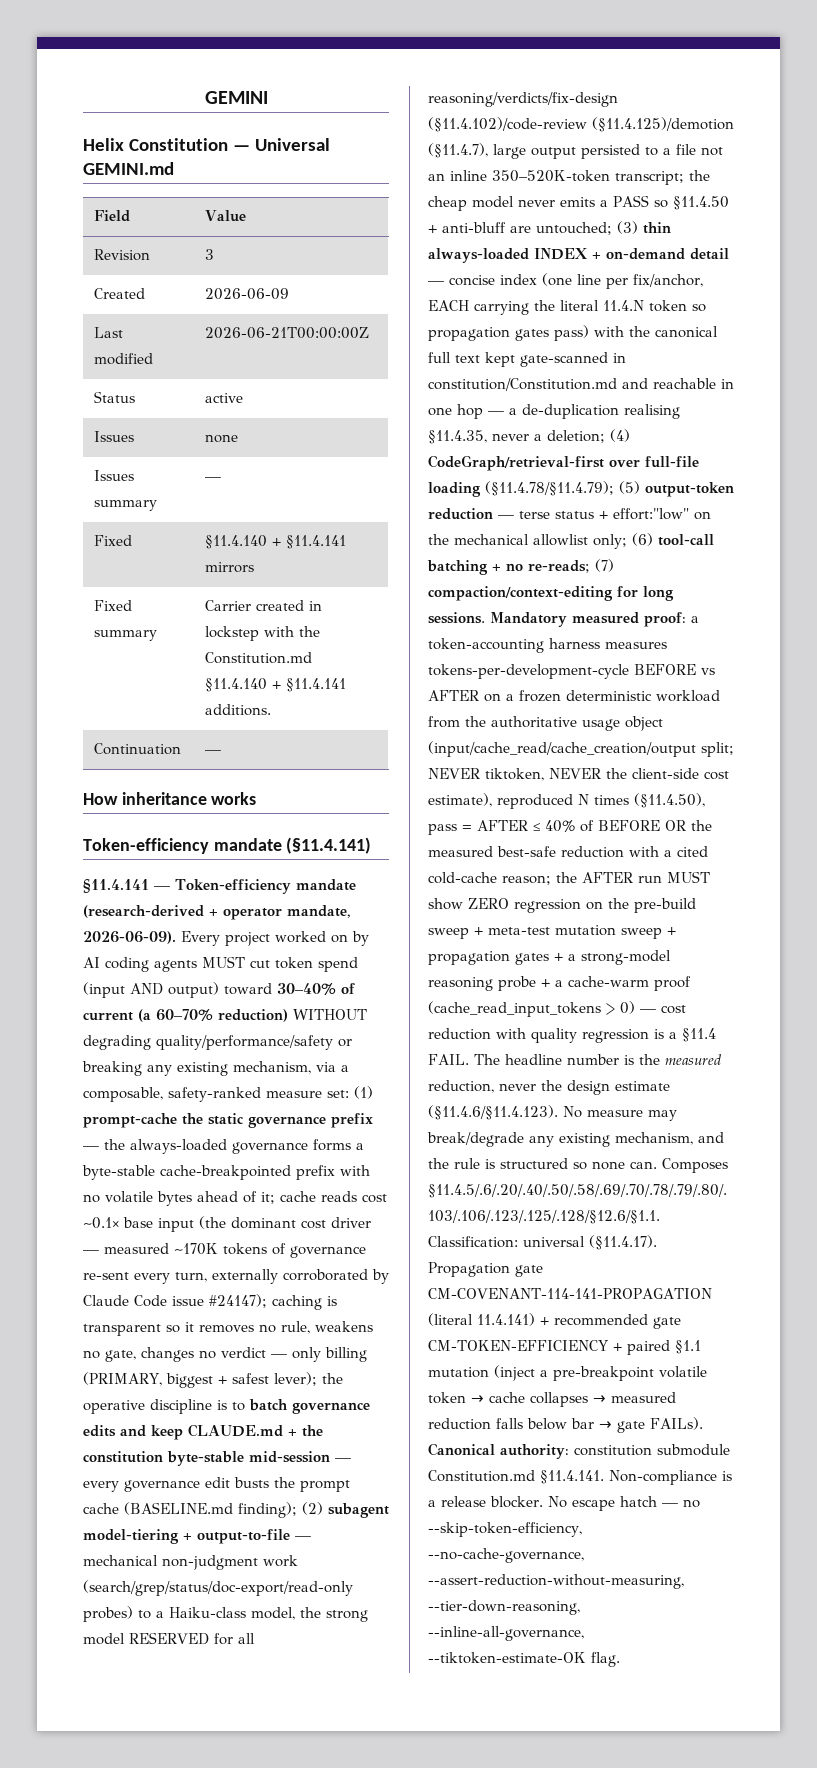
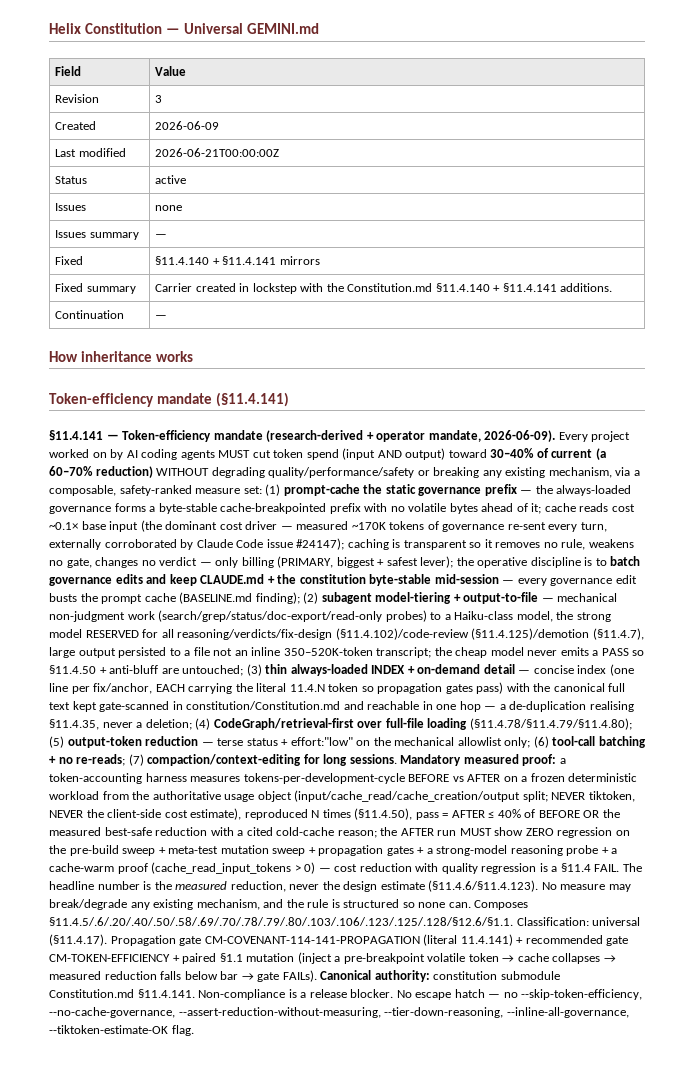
- GEMINI
- (4) CodeGraph/retrieval-first over full-file loading (§11.4.78/§11.4.79);
+ (4) CodeGraph/retrieval-first over full-file loading (§11.4.78/§11.4.79/§11.4.80);

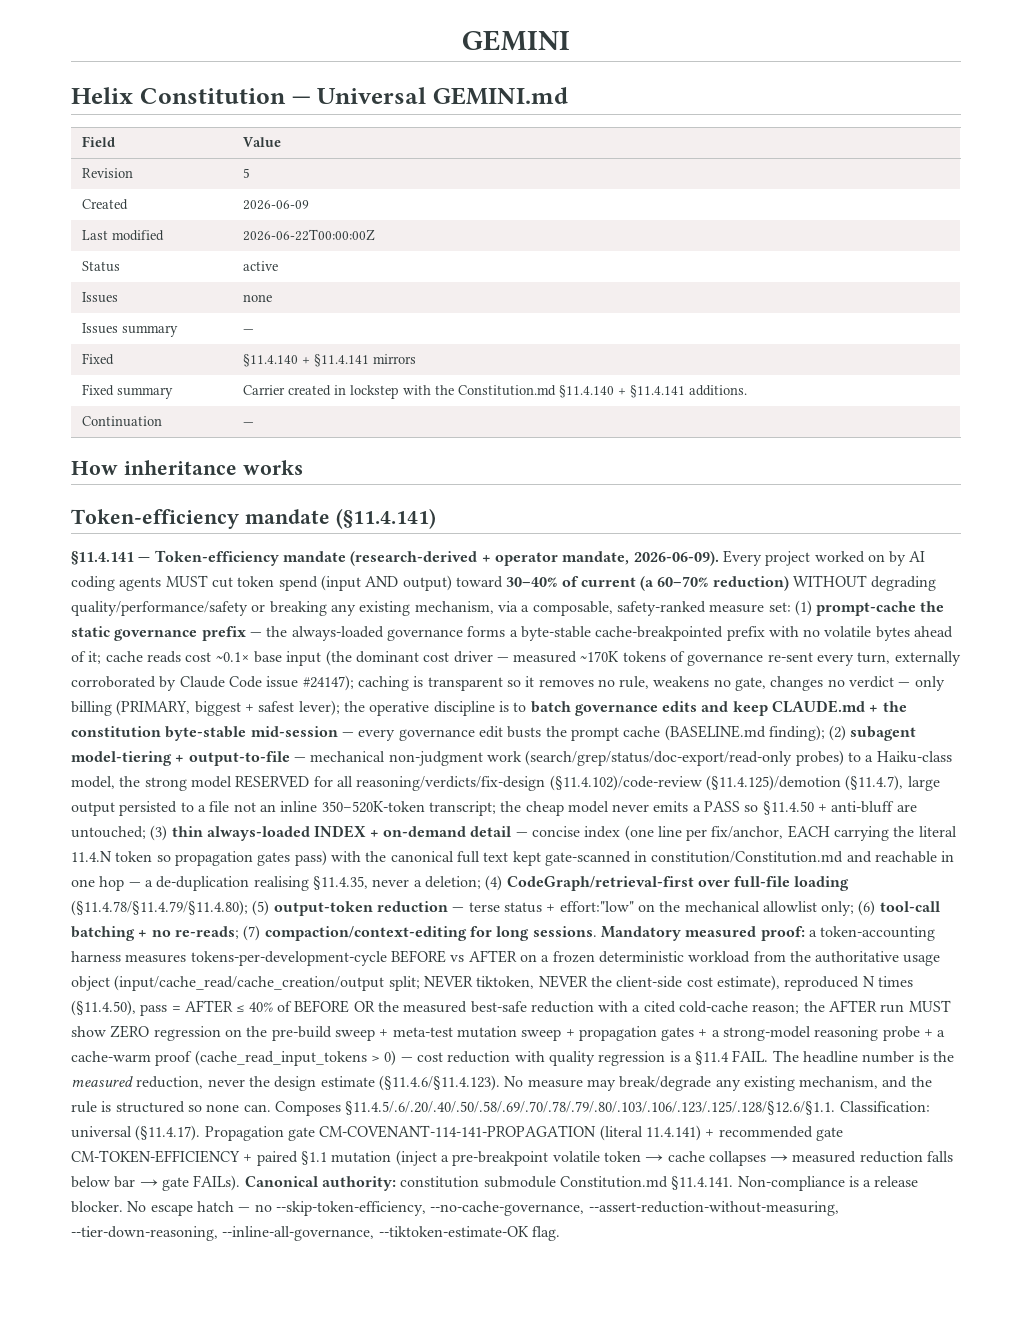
+ GEMINI
- Revision | 3
+ Revision | 5
- Last modified | 2026-06-21T00:00:00Z
+ Last modified | 2026-06-22T00:00:00Z

